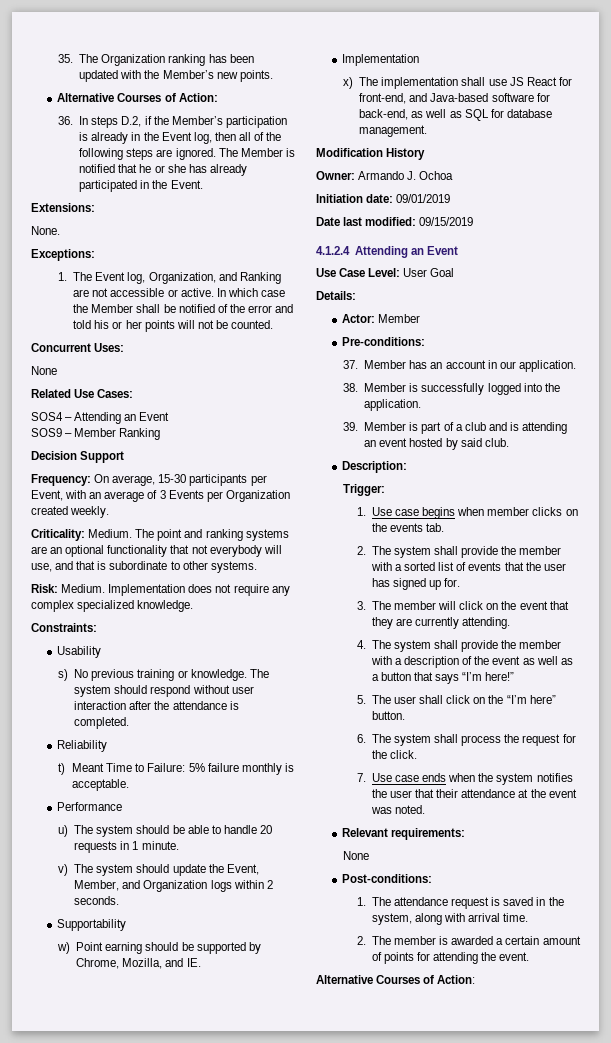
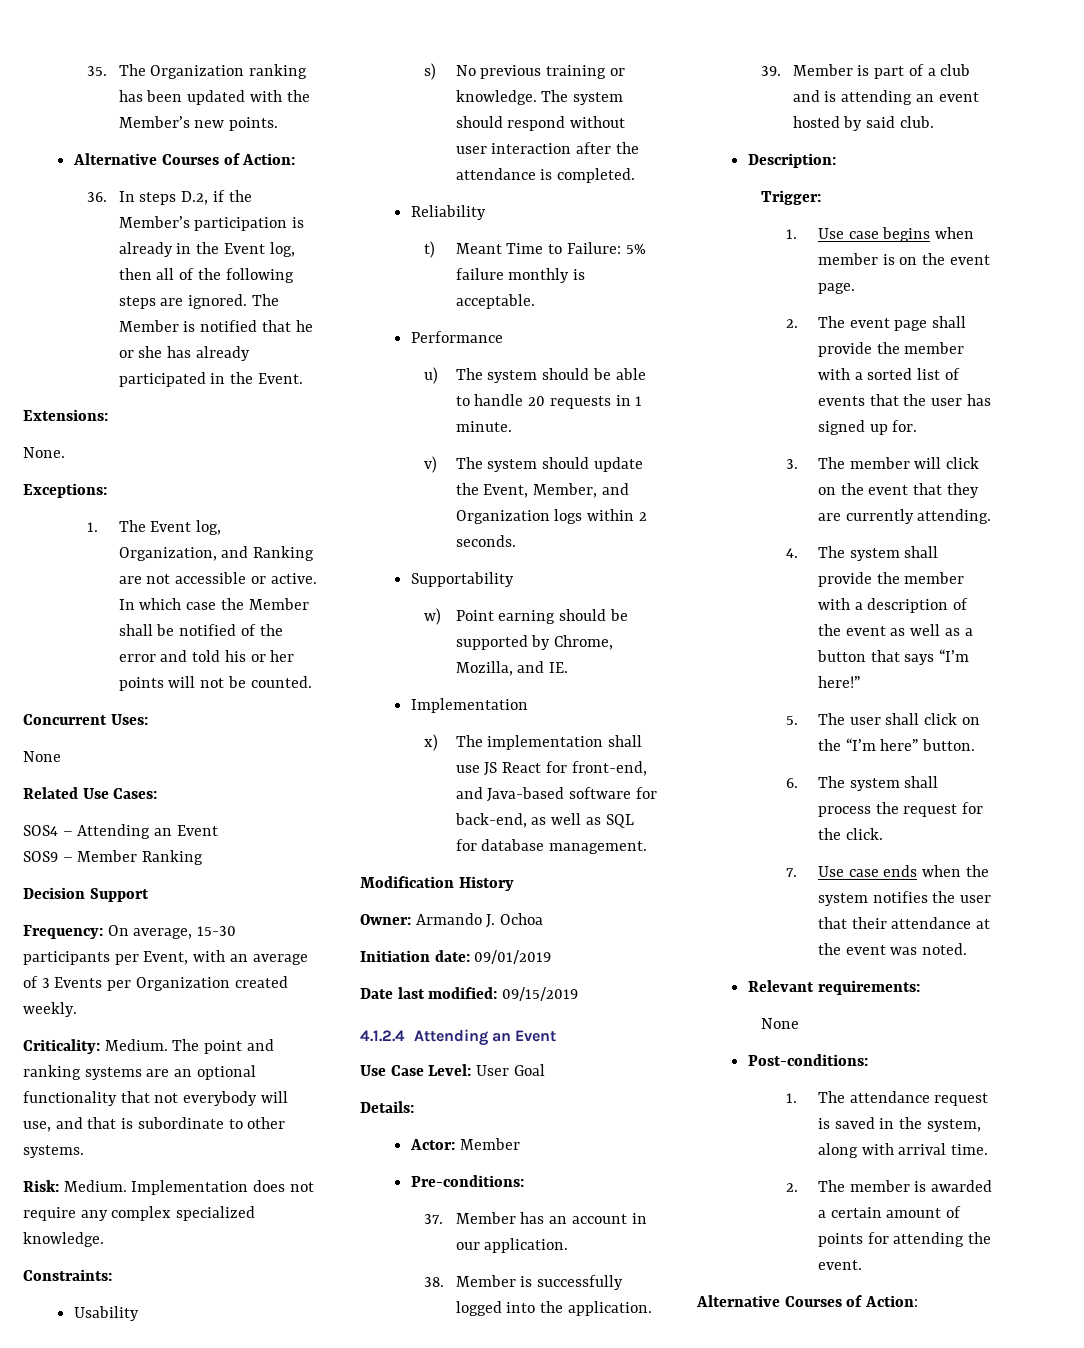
- 1. Use case begins when member clicks on the events tab.
- 2. The system shall provide the member with a sorted list of events that the user has signed up for.
+ 1. Use case begins when member is on the event page.
+ 2. The event page shall provide the member with a sorted list of events that the user has signed up for.

